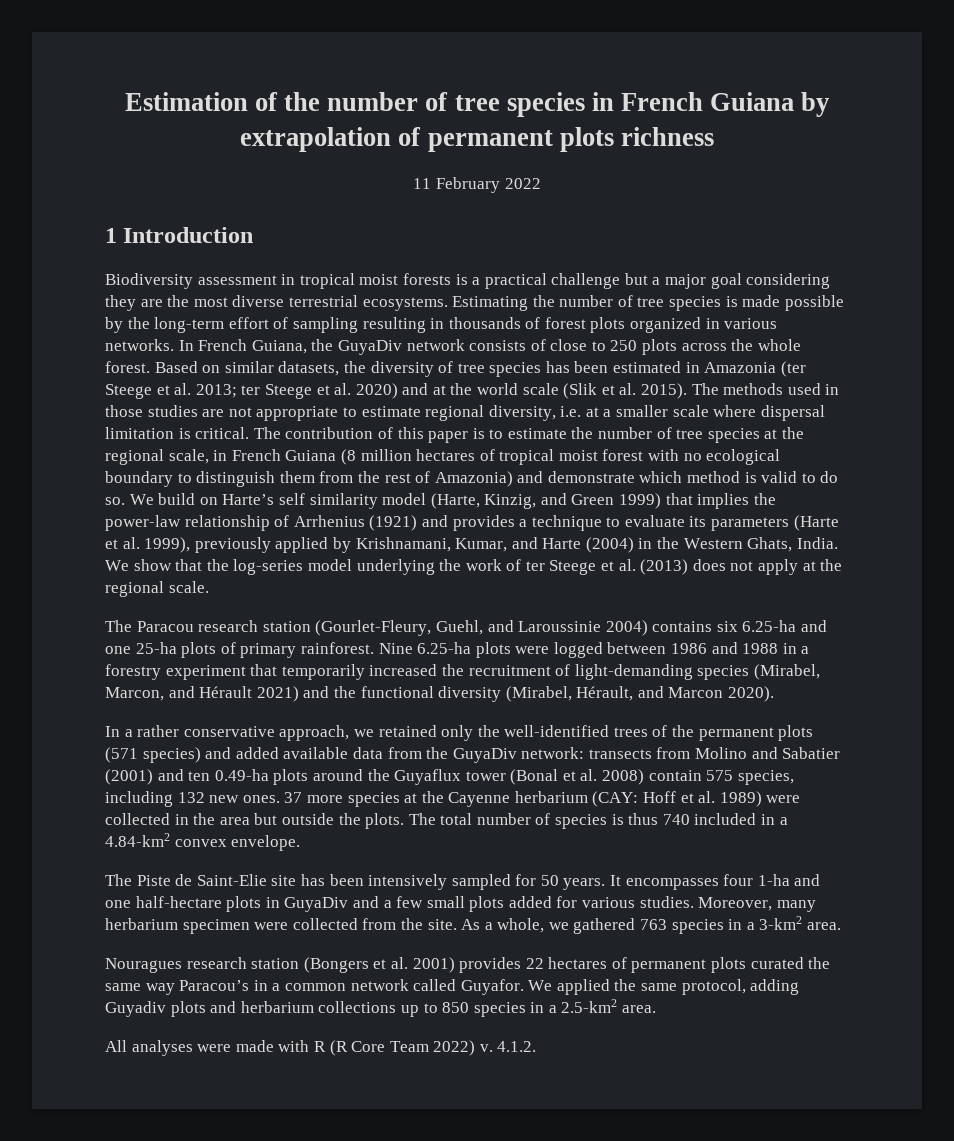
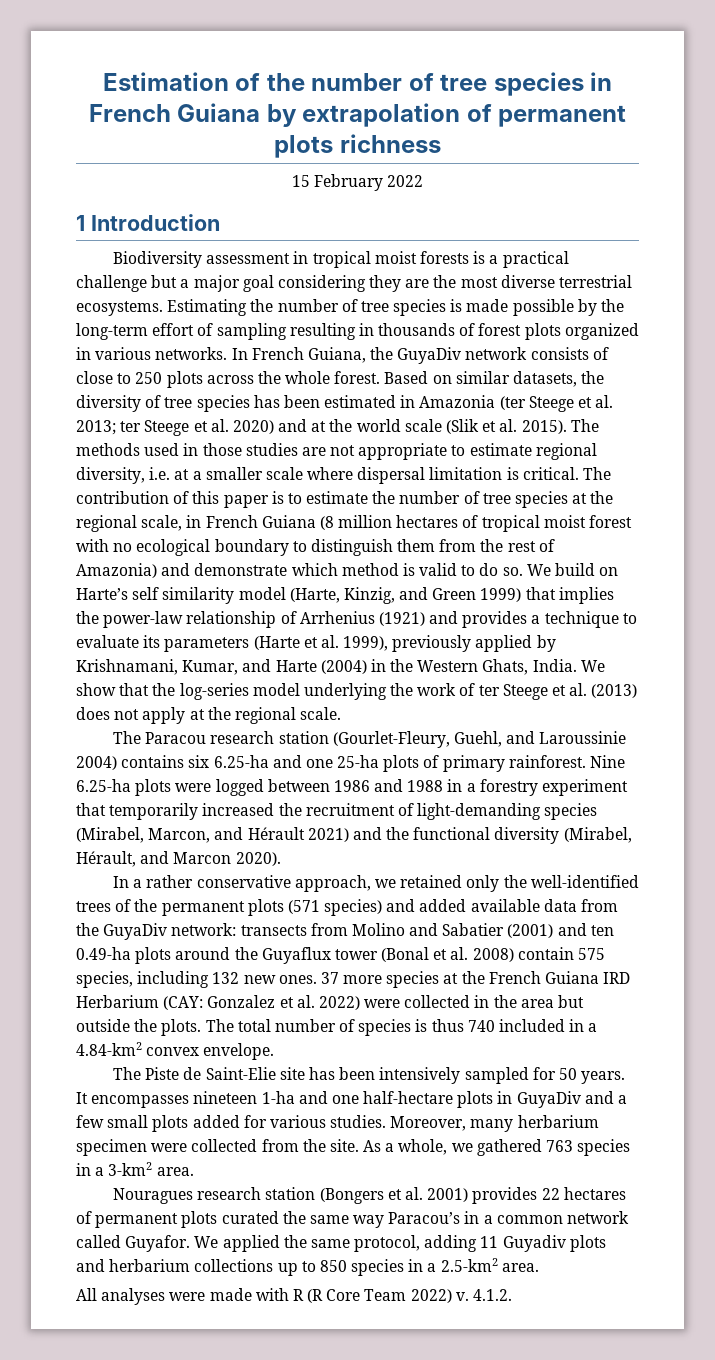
- 11 February 2022
+ 15 February 2022
- 37 more species at the Cayenne herbarium (CAY: Hoff et al. 1989) were collected in the area but outside the plots.
+ 37 more species at the French Guiana IRD Herbarium (CAY: Gonzalez et al. 2022) were collected in the area but outside the plots.
- It encompasses four 1-ha and one half-hectare plots in GuyaDiv and a few small plots added for various studies.
+ It encompasses nineteen 1-ha and one half-hectare plots in GuyaDiv and a few small plots added for various studies.
- We applied the same protocol, adding Guyadiv plots and herbarium collections up to 850 species in a 2.5-km2 area.
+ We applied the same protocol, adding 11 Guyadiv plots and herbarium collections up to 850 species in a 2.5-km2 area.

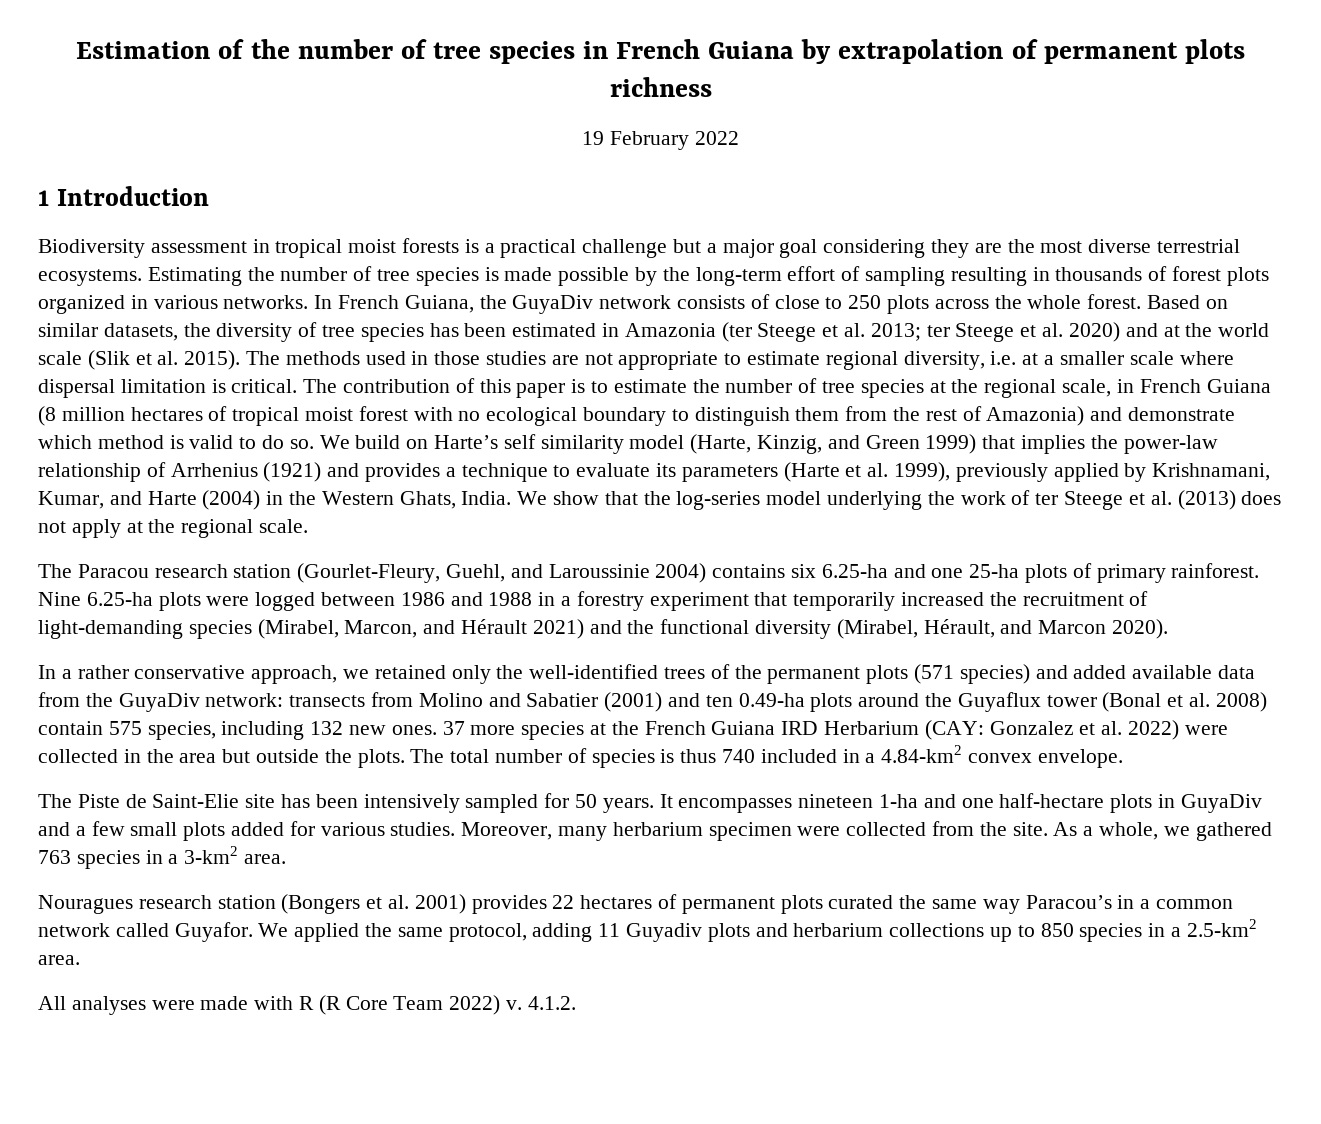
- 15 February 2022
+ 19 February 2022

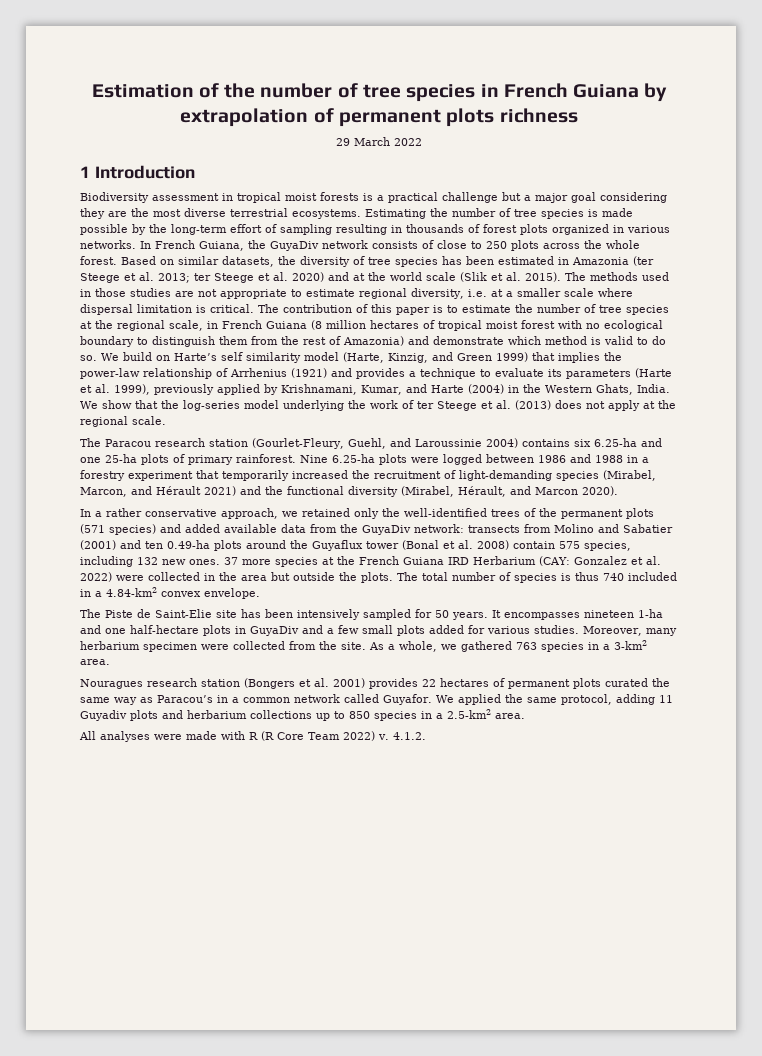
- 19 February 2022
+ 29 March 2022
- Nouragues research station (Bongers et al. 2001) provides 22 hectares of permanent plots curated the same way Paracou’s in a common network called Guyafor.
+ Nouragues research station (Bongers et al. 2001) provides 22 hectares of permanent plots curated the same way as Paracou’s in a common network called Guyafor.

